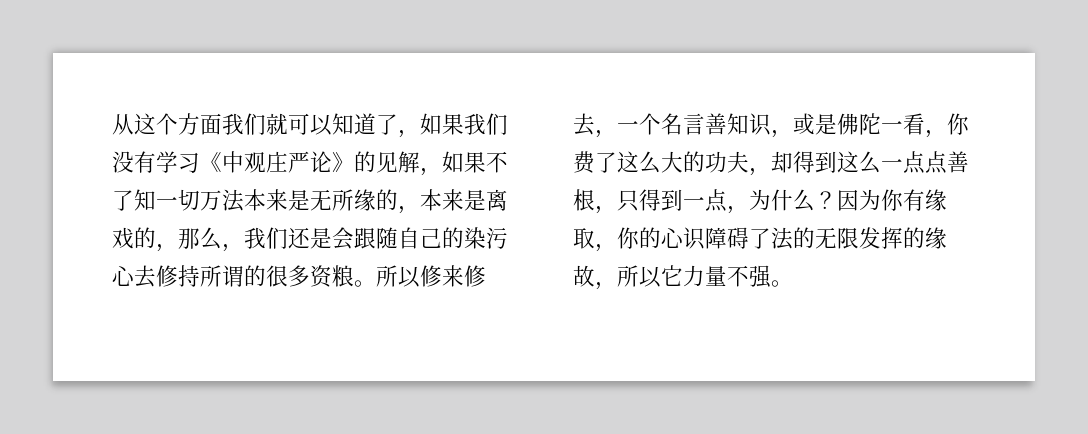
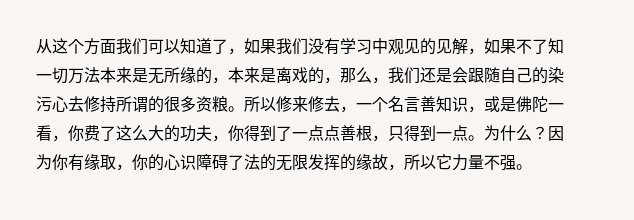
- 从这个方面我们就可以知道了，如果我们没有学习《中观庄严论》的见解，如果不了知一切万法本来是无所缘的，本来是离戏的，那么，我们还是会跟随自己的染污心去修持所谓的很多资粮。
+ 从这个方面我们可以知道了，如果我们没有学习中观见的见解，如果不了知一切万法本来是无所缘的，本来是离戏的，那么，我们还是会跟随自己的染污心去修持所谓的很多资粮。
- 所以修来修去，一个名言善知识，或是佛陀一看，你费了这么大的功夫，却得到这么一点点善根，只得到一点，为什么？
+ 所以修来修去，一个名言善知识，或是佛陀一看，你费了这么大的功夫，你得到了一点点善根，只得到一点。为什么？

